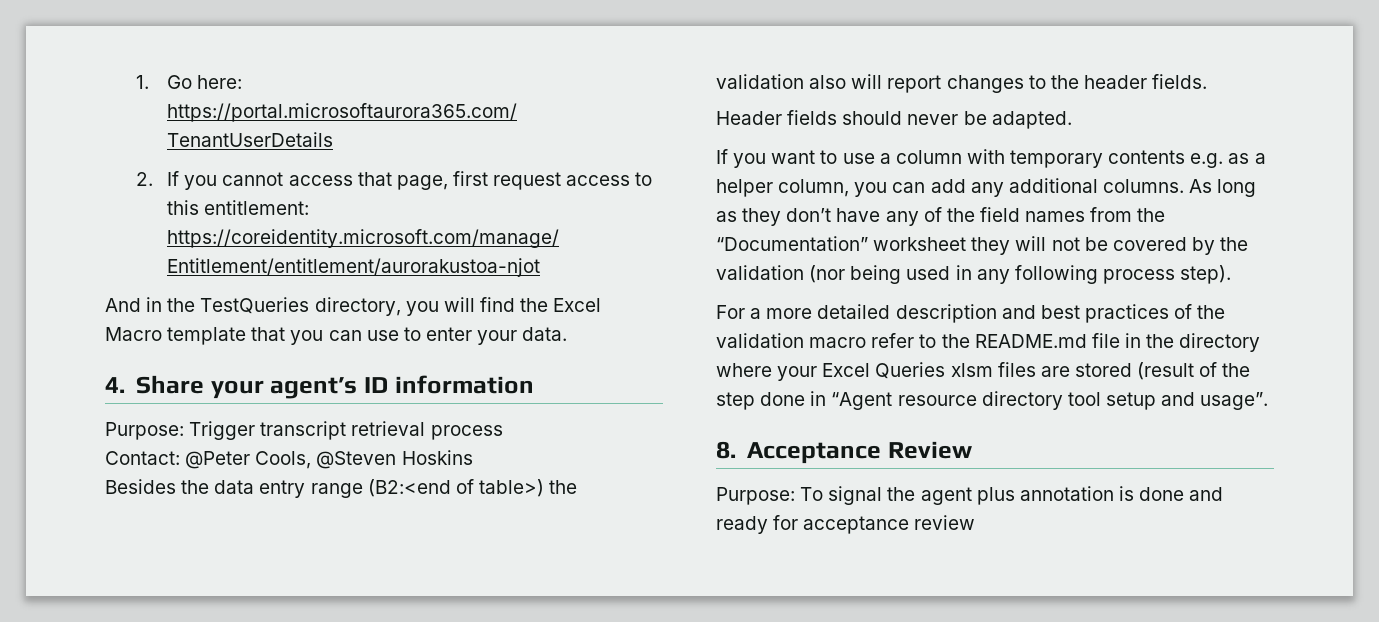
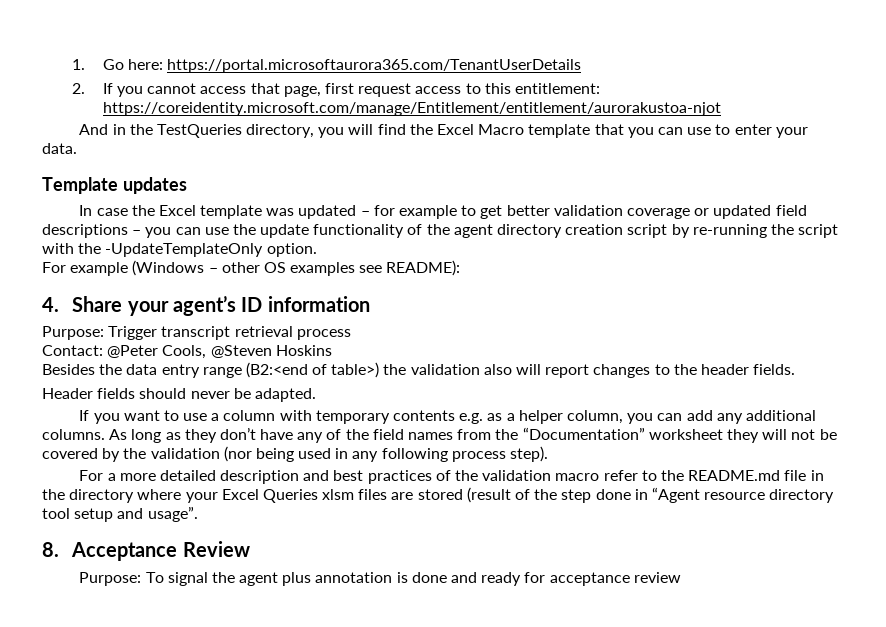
+ Template updates
+ In case the Excel template was updated – for example to get better validation coverage or updated field descriptions – you can use the update functionality of the agent directory creation script by re-running the script with the -UpdateTemplateOnly option.
+ For example (Windows – other OS examples see README):

